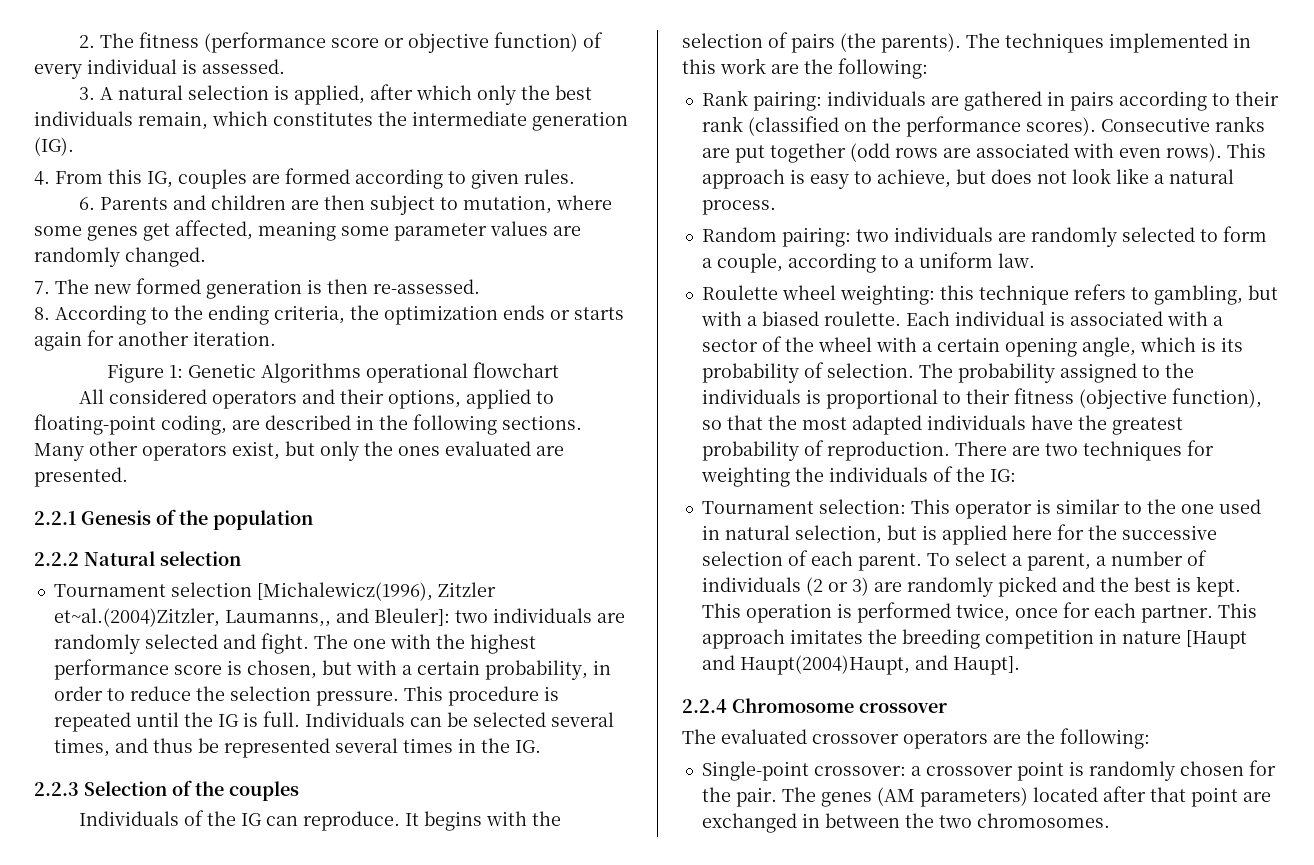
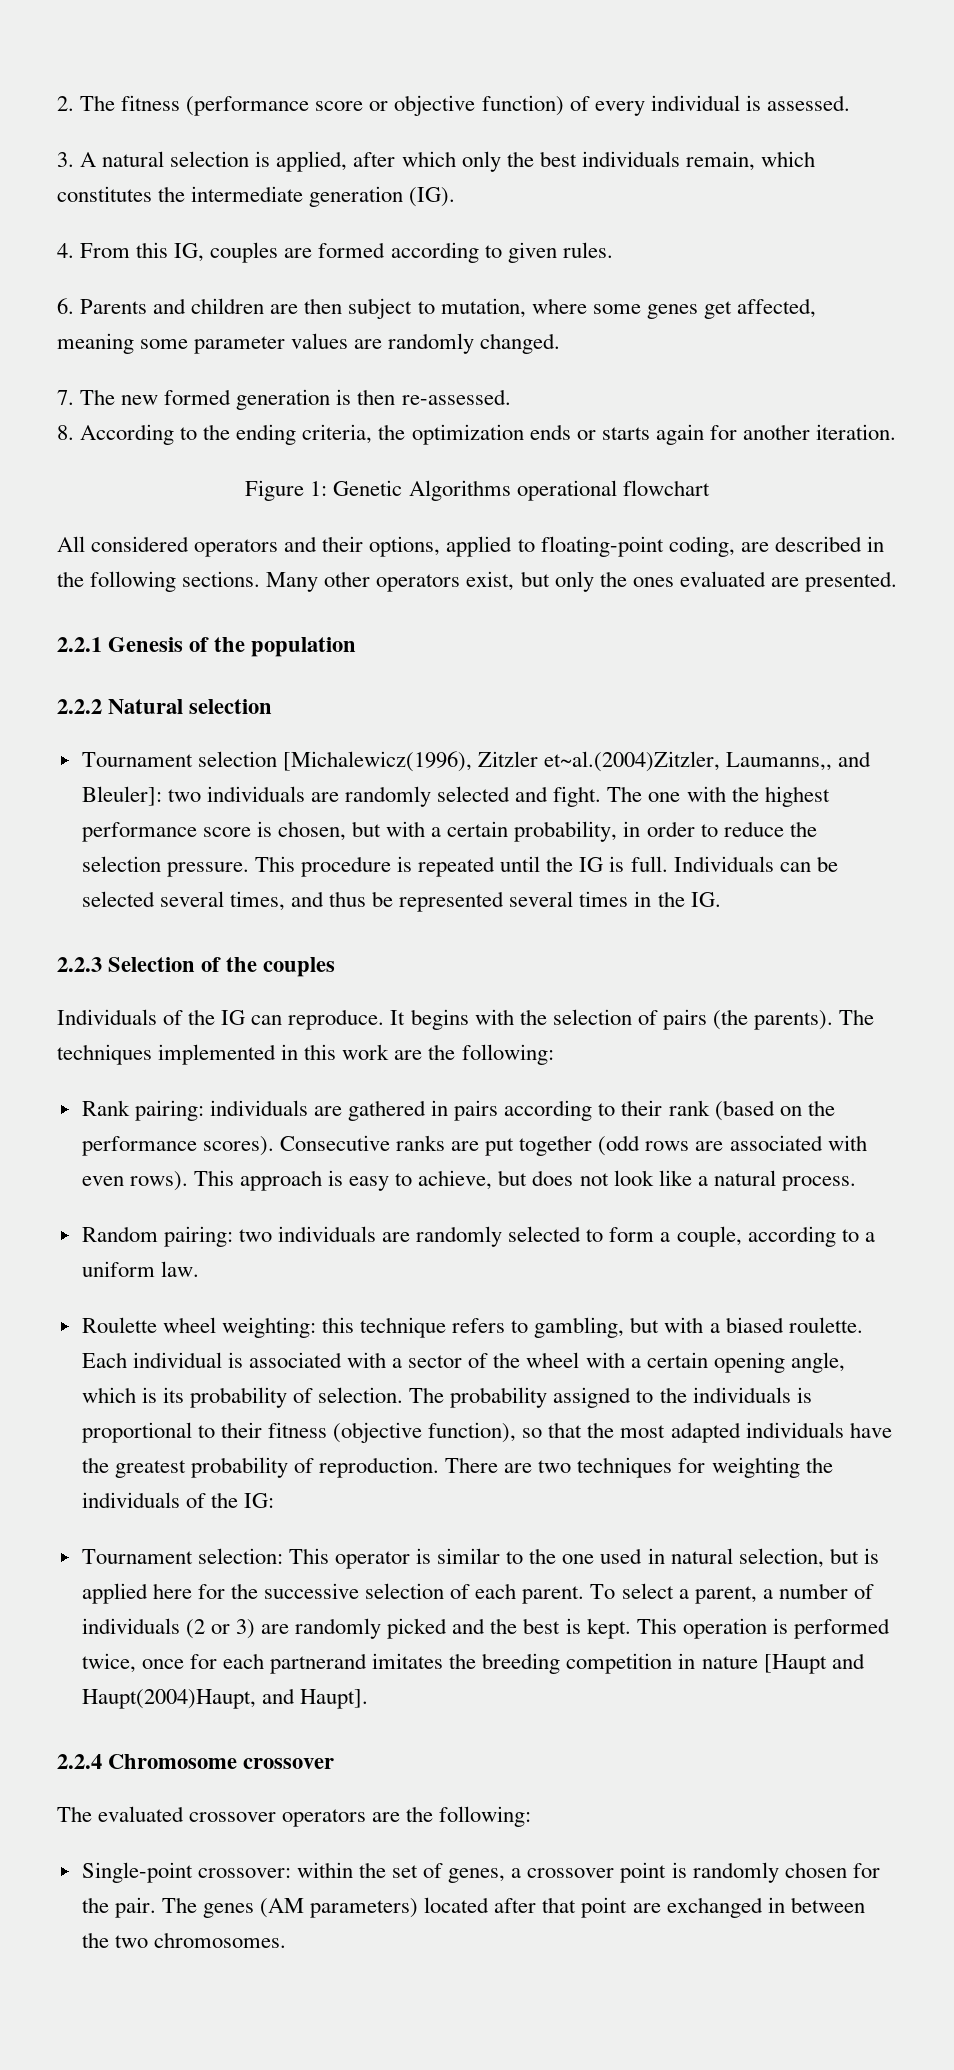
- Rank pairing: individuals are gathered in pairs according to their rank (classified on the performance scores).
+ Rank pairing: individuals are gathered in pairs according to their rank (based on the performance scores).
- This operation is performed twice, once for each partner. This approach imitates the breeding competition in nature [Haupt and Haupt(2004)Haupt, and Haupt].
+ This operation is performed twice, once for each partnerand imitates the breeding competition in nature [Haupt and Haupt(2004)Haupt, and Haupt].
- Single-point crossover: a crossover point is randomly chosen for the pair.
+ Single-point crossover: within the set of genes, a crossover point is randomly chosen for the pair.

